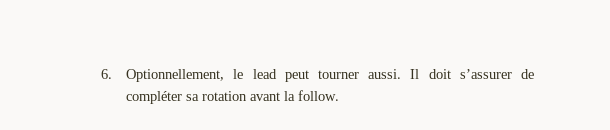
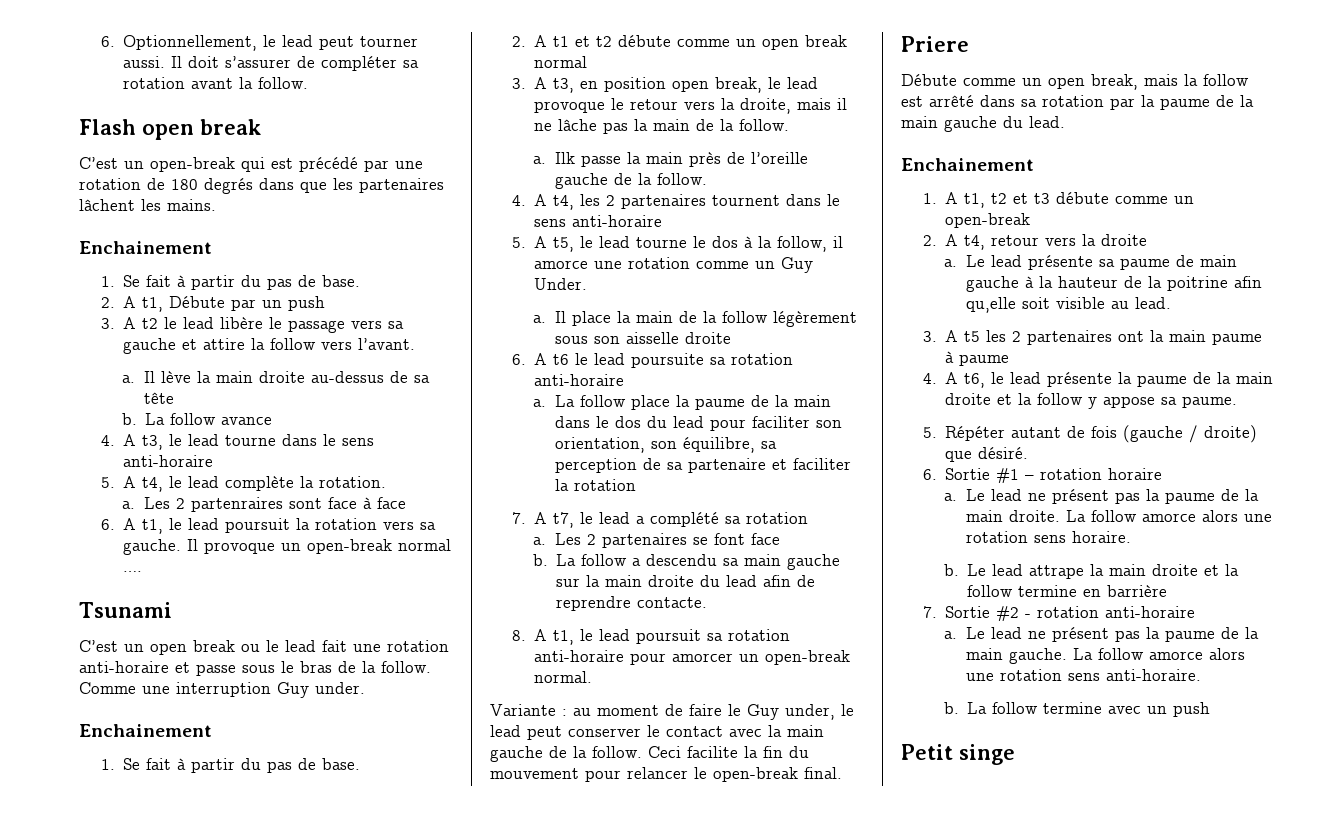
+ Flash open break
+ C’est un open-break qui est précédé par une rotation de 180 degrés dans que les partenaires lâchent les mains.
+ Enchainement
+ 1. Se fait à partir du pas de base.
+ 2. A t1, Débute par un push
+ 3. A t2 le lead libère le passage vers sa gauche et attire la follow vers l’avant.
+ a. Il lève la main droite au-dessus de sa tête
+ b. La follow avance
+ 4. A t3, le lead tourne dans le sens anti-horaire
+ 5. A t4, le lead complète la rotation.
+ a. Les 2 partenraires sont face à face
+ 6. A t1, le lead poursuit la rotation vers sa gauche. Il provoque un open-break normal ….
+ Tsunami
+ C’est un open break ou le lead fait une rotation anti-horaire et passe sous le bras de la follow. Comme une interruption Guy under.
+ Enchainement
+ 1. Se fait à partir du pas de base.
+ 2. A t1 et t2 débute comme un open break normal
+ 3. A t3, en position open break, le lead provoque le retour vers la droite, mais il ne lâche pas la main de la follow.
+ a. Ilk passe la main près de l’oreille gauche de la follow.
+ 4. A t4, les 2 partenaires tournent dans le sens anti-horaire
+ 5. A t5, le lead tourne le dos à la follow, il amorce une rotation comme un Guy Under.
+ a. Il place la main de la follow légèrement sous son aisselle droite
+ 6. A t6 le lead poursuite sa rotation anti-horaire
+ a. La follow place la paume de la main dans le dos du lead pour faciliter son orientation, son équilibre, sa perception de sa partenaire et faciliter la rotation
+ 7. A t7, le lead a complété sa rotation
+ a. Les 2 partenaires se font face
+ b. La follow a descendu sa main gauche sur la main droite du lead afin de reprendre contacte.
+ 8. A t1, le lead poursuit sa rotation anti-horaire pour amorcer un open-break normal.
+ Variante : au moment de faire le Guy under, le lead peut conserver le contact avec la main gauche de la follow. Ceci facilite la fin du mouvement pour relancer le open-break final.
+ Priere
+ Débute comme un open break, mais la follow est arrêté dans sa rotation par la paume de la main gauche du lead.
+ Enchainement
+ 1. A t1, t2 et t3 débute comme un open-break
+ 2. A t4, retour vers la droite
+ a. Le lead présente sa paume de main gauche à la hauteur de la poitrine afin qu,elle soit visible au lead.
+ 3. A t5 les 2 partenaires ont la main paume à paume
+ 4. A t6, le lead présente la paume de la main droite et la follow y appose sa paume.
+ 5. Répéter autant de fois (gauche / droite) que désiré.
+ 6. Sortie #1 – rotation horaire
+ a. Le lead ne présent pas la paume de la main droite. La follow amorce alors une rotation sens horaire.
+ b. Le lead attrape la main droite et la follow termine en barrière
+ 7. Sortie #2 - rotation anti-horaire
+ a. Le lead ne présent pas la paume de la main gauche. La follow amorce alors une rotation sens anti-horaire.
+ b. La follow termine avec un push
+ Petit singe

